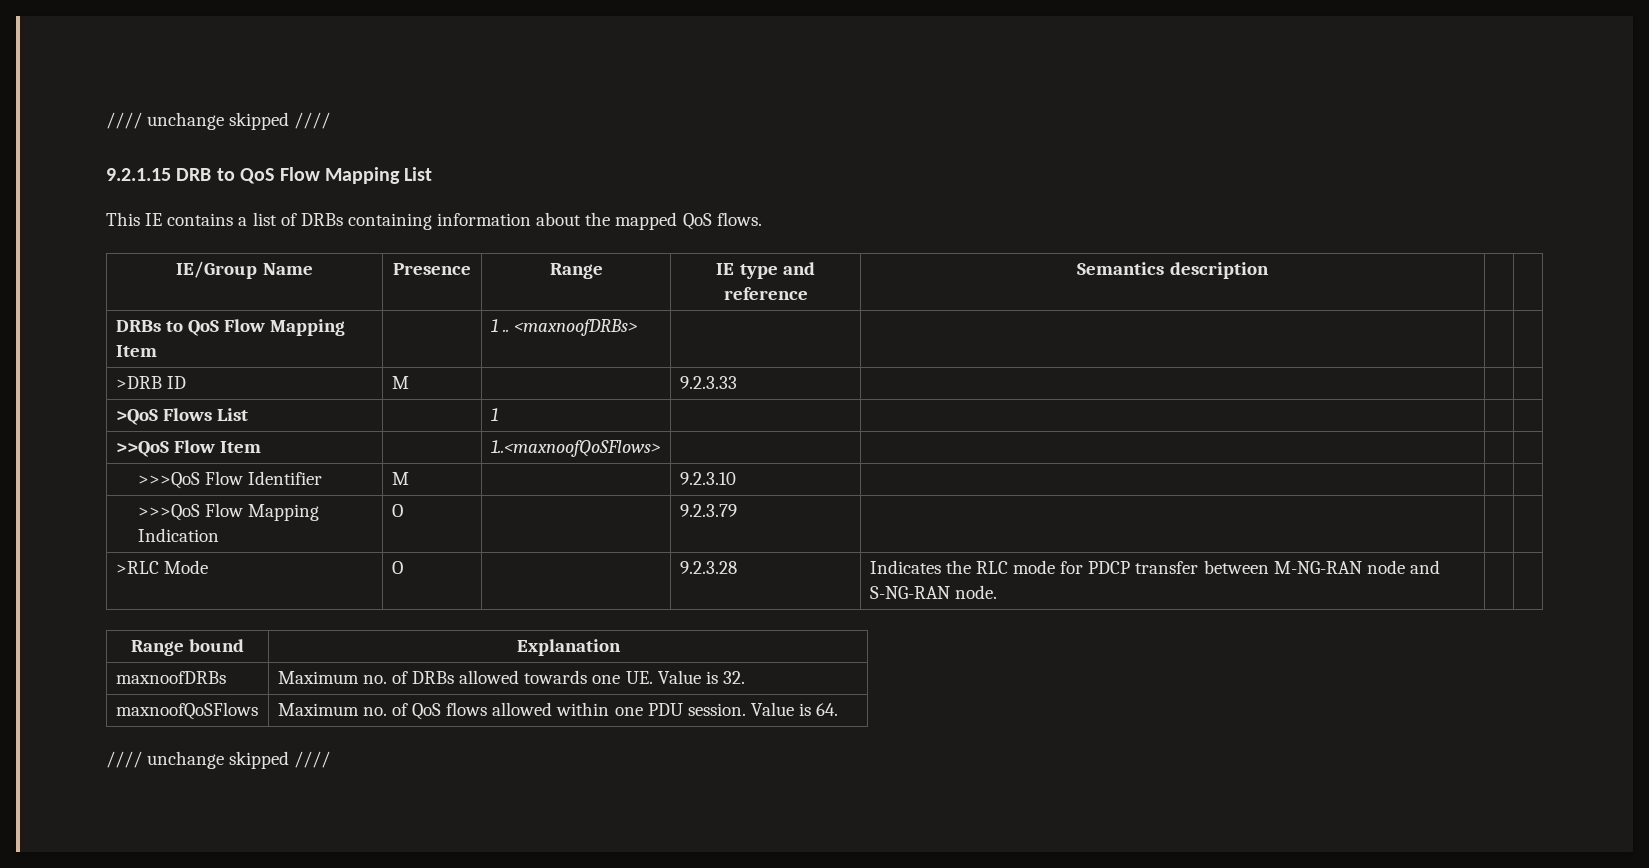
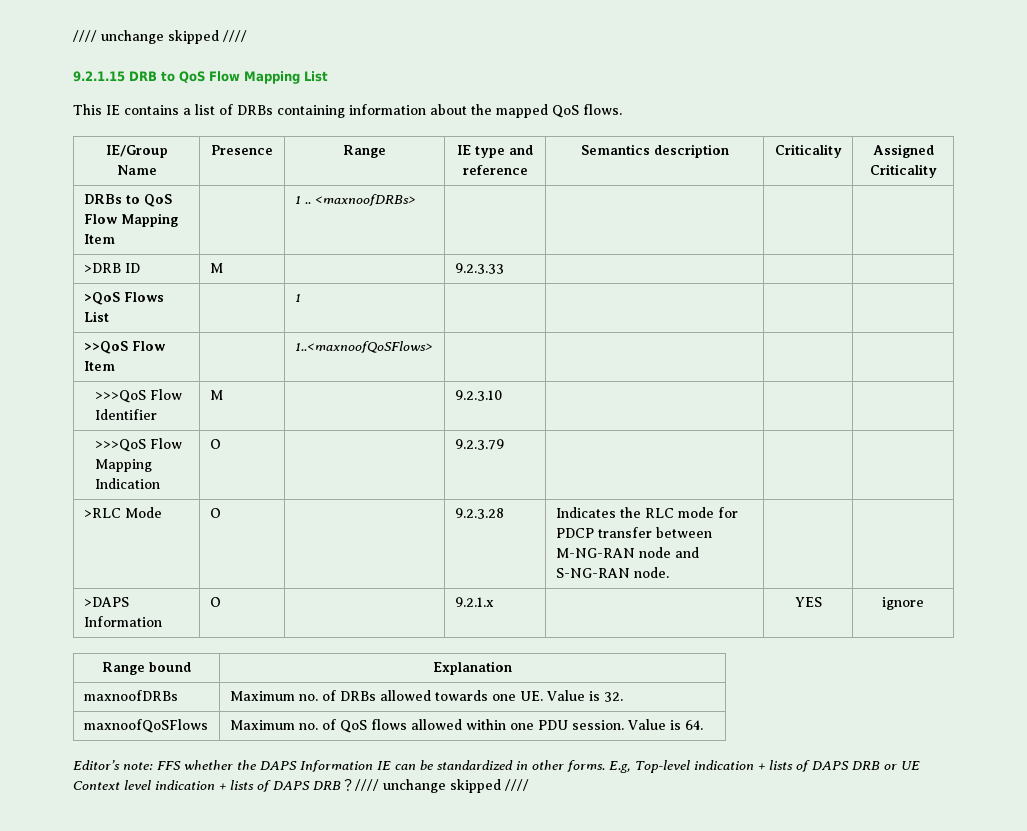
- IE/Group Name | Presence | Range | IE type and reference | Semantics description | |
+ IE/Group Name | Presence | Range | IE type and reference | Semantics description | Criticality | Assigned Criticality
+ >DAPS Information | O | | 9.2.1.x | | YES | ignore
+ Editor’s note: FFS whether the DAPS Information IE can be standardized in other forms. E.g, Top-level indication + lists of DAPS DRB or UE Context level indication + lists of DAPS DRB？

